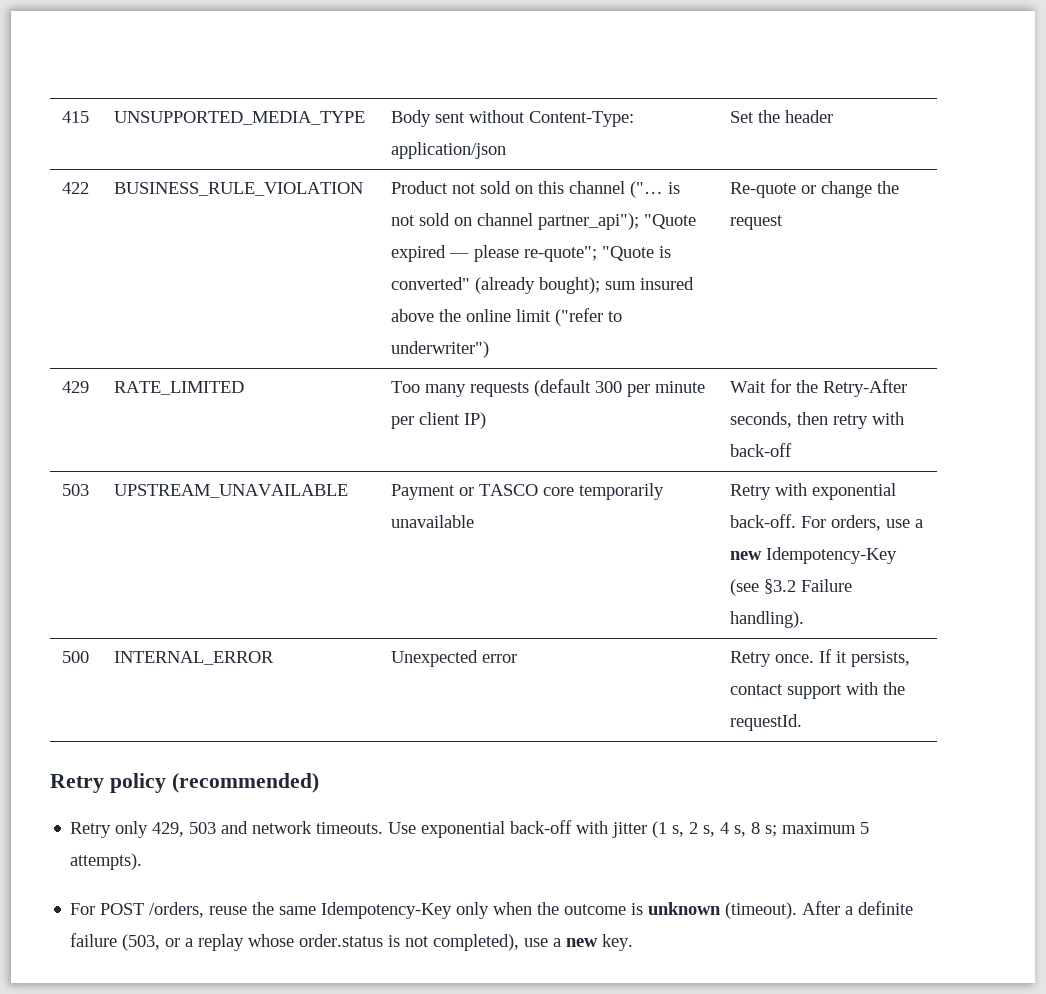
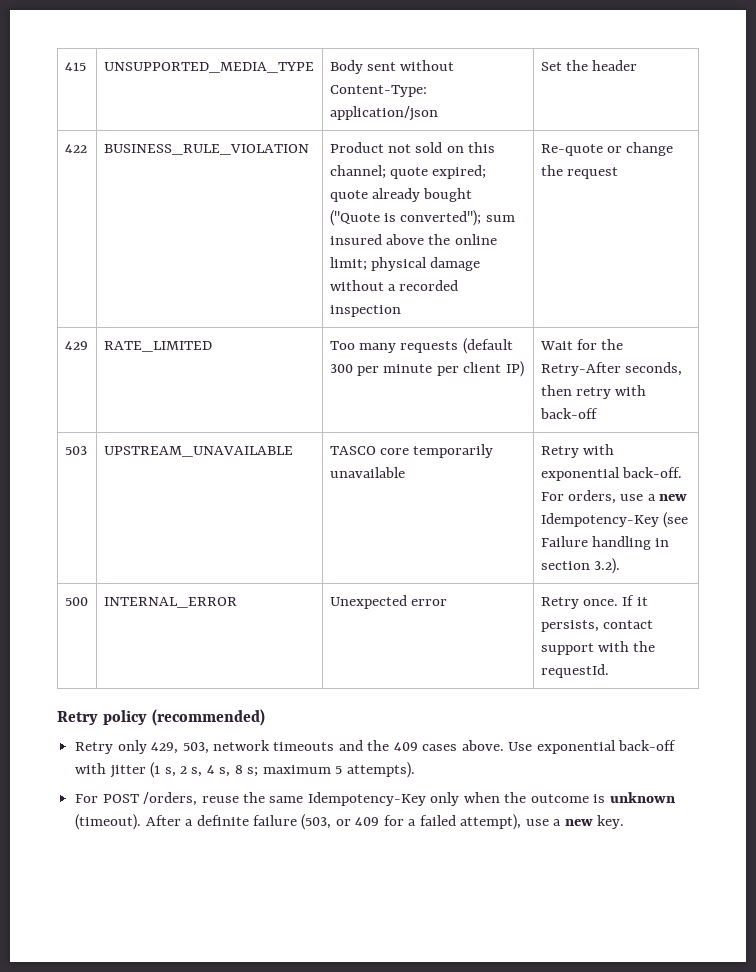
- 422 | BUSINESS_RULE_VIOLATION | Product not sold on this channel ("… is not sold on channel partner_api"); "Quote expired — please re-quote"; "Quote is converted" (already bought); sum insured above the online limit ("refer to underwriter") | Re-quote or change the request
+ 422 | BUSINESS_RULE_VIOLATION | Product not sold on this channel; quote expired; quote already bought ("Quote is converted"); sum insured above the online limit; physical damage without a recorded inspection | Re-quote or change the request
- 503 | UPSTREAM_UNAVAILABLE | Payment or TASCO core temporarily unavailable | Retry with exponential back-off. For orders, use a new Idempotency-Key (see §3.2 Failure handling).
+ 503 | UPSTREAM_UNAVAILABLE | TASCO core temporarily unavailable | Retry with exponential back-off. For orders, use a new Idempotency-Key (see Failure handling in section 3.2).
- Retry only 429, 503 and network timeouts.
+ Retry only 429, 503, network timeouts and the 409 cases above.
- After a definite failure (503, or a replay whose order.status is not completed), use a new key.
+ After a definite failure (503, or 409 for a failed attempt), use a new key.

